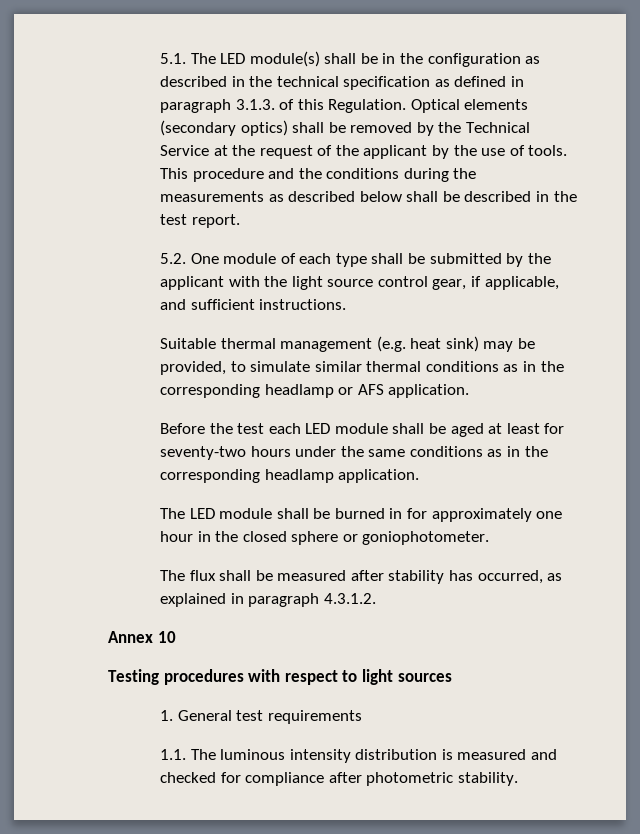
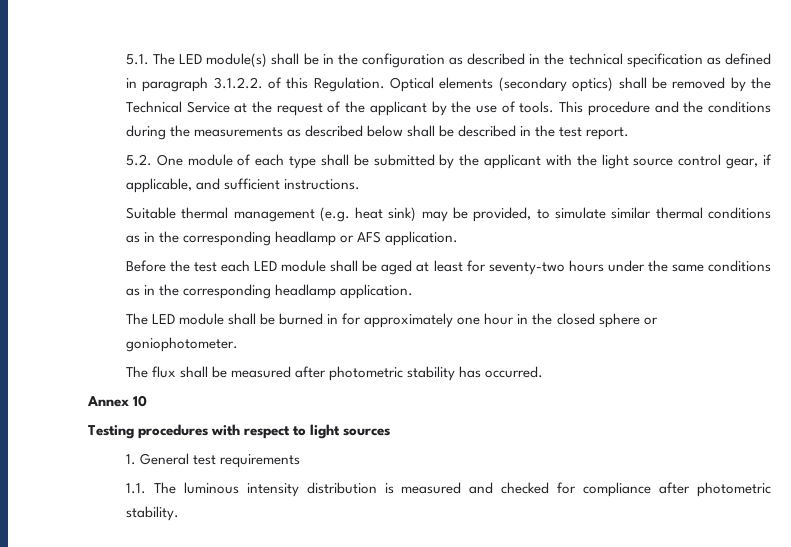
- 5.1. The LED module(s) shall be in the configuration as described in the technical specification as defined in paragraph 3.1.3. of this Regulation.
+ 5.1. The LED module(s) shall be in the configuration as described in the technical specification as defined in paragraph 3.1.2.2. of this Regulation.
- The flux shall be measured after stability has occurred, as explained in paragraph 4.3.1.2.
+ The flux shall be measured after photometric stability has occurred.

